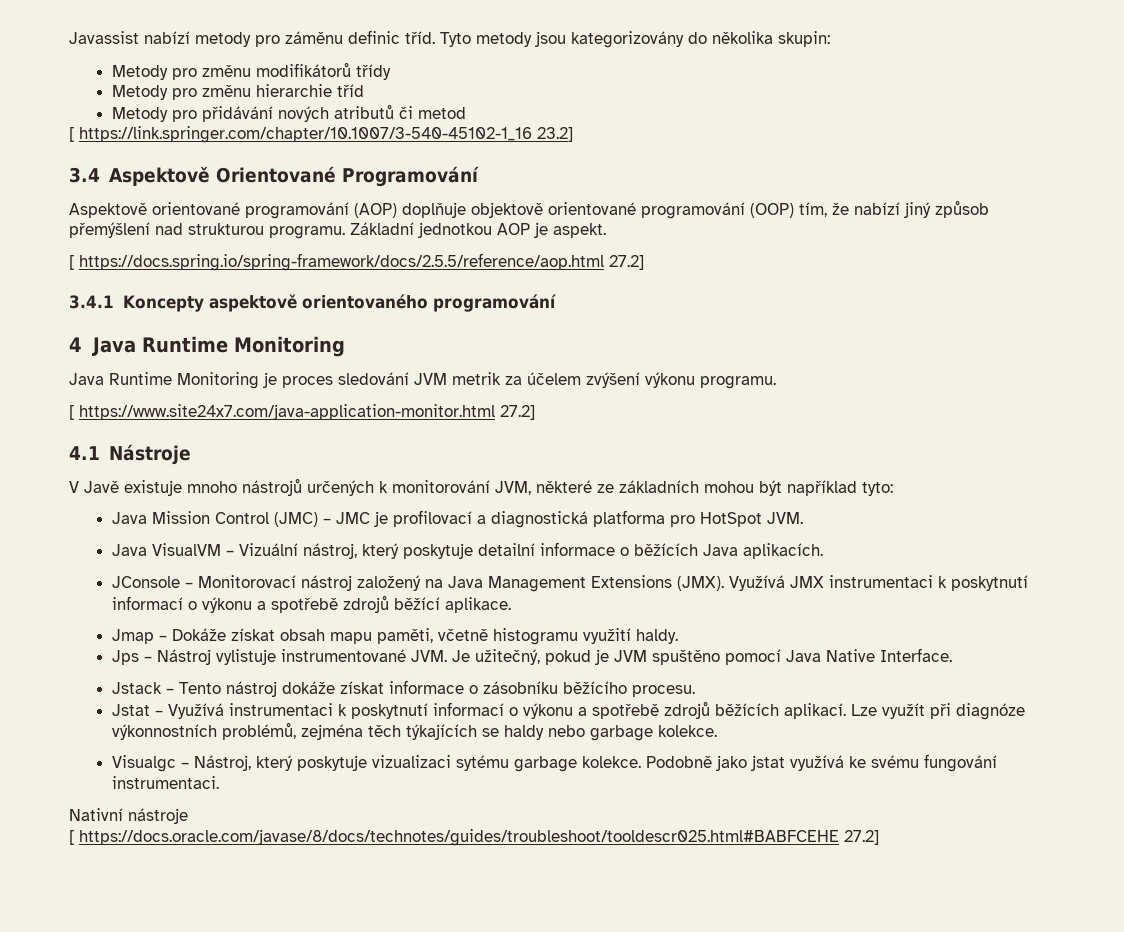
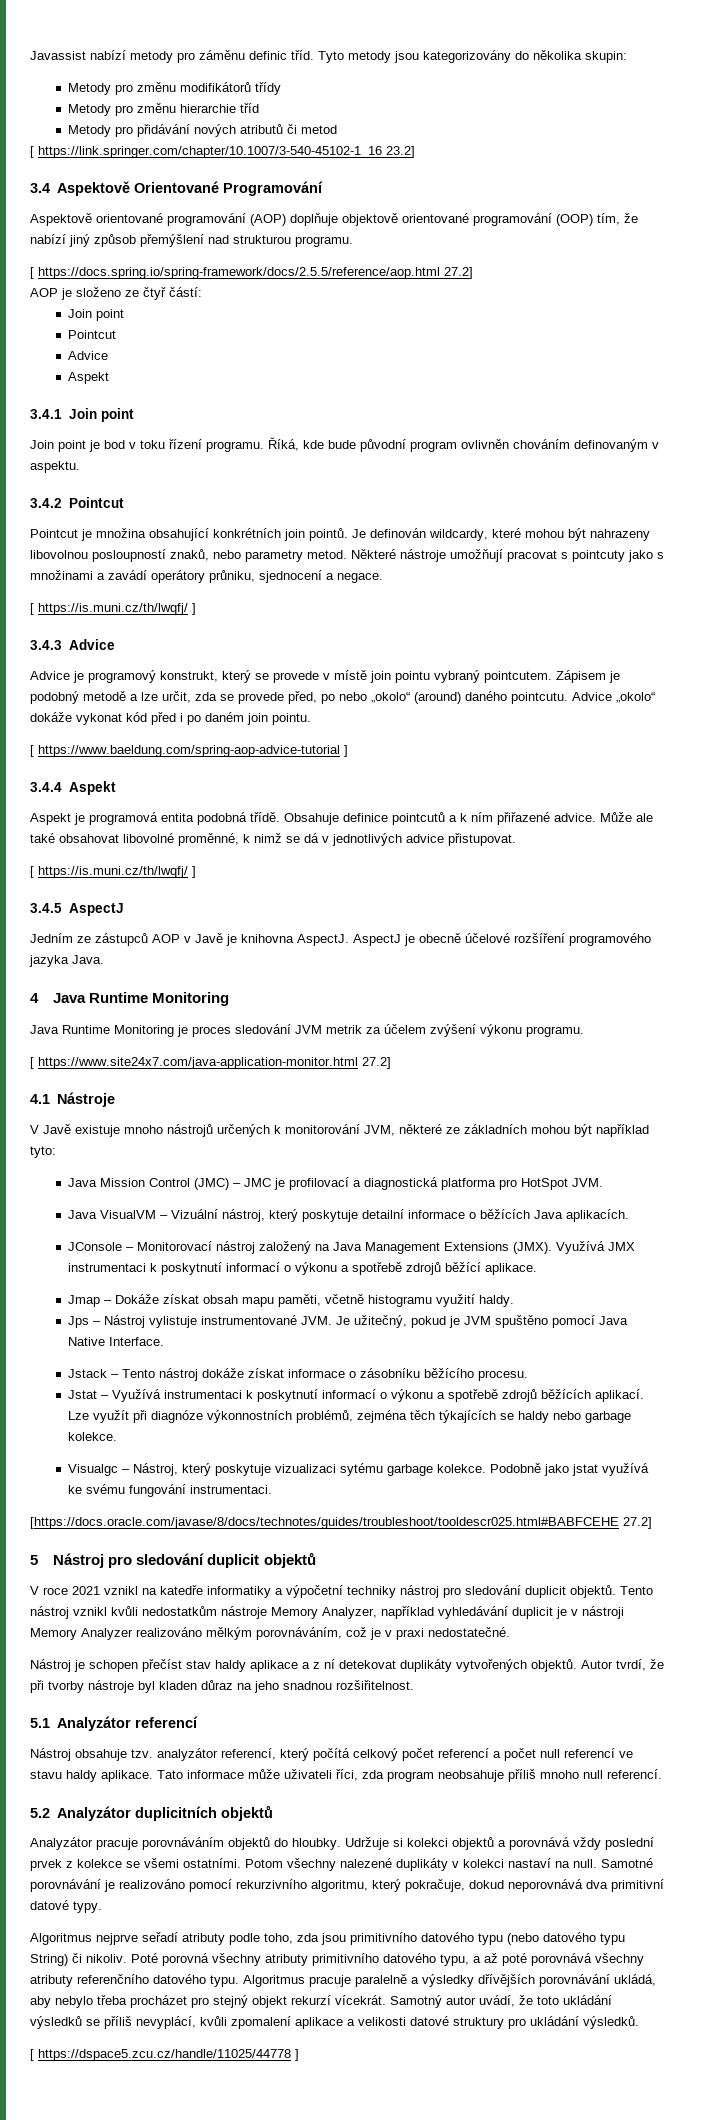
- Aspektově orientované programování (AOP) doplňuje objektově orientované programování (OOP) tím, že nabízí jiný způsob přemýšlení nad strukturou programu. Základní jednotkou AOP je aspekt.
+ Aspektově orientované programování (AOP) doplňuje objektově orientované programování (OOP) tím, že nabízí jiný způsob přemýšlení nad strukturou programu.
  [ https://docs.spring.io/spring-framework/docs/2.5.5/reference/aop.html 27.2]
- 3.4.1 Koncepty aspektově orientovaného programování
+ AOP je složeno ze čtyř částí:
+ Join point
+ Pointcut
+ Advice
+ Aspekt
+ 3.4.1 Join point
+ Join point je bod v toku řízení programu. Říká, kde bude původní program ovlivněn chováním definovaným v aspektu.
+ 3.4.2 Pointcut
+ Pointcut je množina obsahující konkrétních join pointů. Je definován wildcardy, které mohou být nahrazeny libovolnou posloupností znaků, nebo parametry metod. Některé nástroje umožňují pracovat s pointcuty jako s množinami a zavádí operátory průniku, sjednocení a negace.
+ [ https://is.muni.cz/th/lwqfj/ ]
+ 3.4.3 Advice
+ Advice je programový konstrukt, který se provede v místě join pointu vybraný pointcutem. Zápisem je podobný metodě a lze určit, zda se provede před, po nebo „okolo“ (around) daného pointcutu. Advice „okolo“ dokáže vykonat kód před i po daném join pointu.
+ [ https://www.baeldung.com/spring-aop-advice-tutorial ]
+ 3.4.4 Aspekt
+ Aspekt je programová entita podobná třídě. Obsahuje definice pointcutů a k ním přiřazené advice. Může ale také obsahovat libovolné proměnné, k nimž se dá v jednotlivých advice přistupovat.
+ [ https://is.muni.cz/th/lwqfj/ ]
+ 3.4.5 AspectJ
+ Jedním ze zástupců AOP v Javě je knihovna AspectJ. AspectJ je obecně účelové rozšíření programového jazyka Java.
- Nativní nástroje
- [ https://docs.oracle.com/javase/8/docs/technotes/guides/troubleshoot/tooldescr025.html#BABFCEHE 27.2]
+ [https://docs.oracle.com/javase/8/docs/technotes/guides/troubleshoot/tooldescr025.html#BABFCEHE 27.2]
+ 5 Nástroj pro sledování duplicit objektů
+ V roce 2021 vznikl na katedře informatiky a výpočetní techniky nástroj pro sledování duplicit objektů. Tento nástroj vznikl kvůli nedostatkům nástroje Memory Analyzer, například vyhledávání duplicit je v nástroji Memory Analyzer realizováno mělkým porovnáváním, což je v praxi nedostatečné.
+ Nástroj je schopen přečíst stav haldy aplikace a z ní detekovat duplikáty vytvořených objektů. Autor tvrdí, že při tvorby nástroje byl kladen důraz na jeho snadnou rozšiřitelnost.
+ 5.1 Analyzátor referencí
+ Nástroj obsahuje tzv. analyzátor referencí, který počítá celkový počet referencí a počet null referencí ve stavu haldy aplikace. Tato informace může uživateli říci, zda program neobsahuje příliš mnoho null referencí.
+ 5.2 Analyzátor duplicitních objektů
+ Analyzátor pracuje porovnáváním objektů do hloubky. Udržuje si kolekci objektů a porovnává vždy poslední prvek z kolekce se všemi ostatními. Potom všechny nalezené duplikáty v kolekci nastaví na null. Samotné porovnávání je realizováno pomocí rekurzivního algoritmu, který pokračuje, dokud neporovnává dva primitivní datové typy.
+ Algoritmus nejprve seřadí atributy podle toho, zda jsou primitivního datového typu (nebo datového typu String) či nikoliv. Poté porovná všechny atributy primitivního datového typu, a až poté porovnává všechny atributy referenčního datového typu. Algoritmus pracuje paralelně a výsledky dřívějších porovnávání ukládá, aby nebylo třeba procházet pro stejný objekt rekurzí vícekrát. Samotný autor uvádí, že toto ukládání výsledků se příliš nevyplácí, kvůli zpomalení aplikace a velikosti datové struktury pro ukládání výsledků.
+ [ https://dspace5.zcu.cz/handle/11025/44778 ]

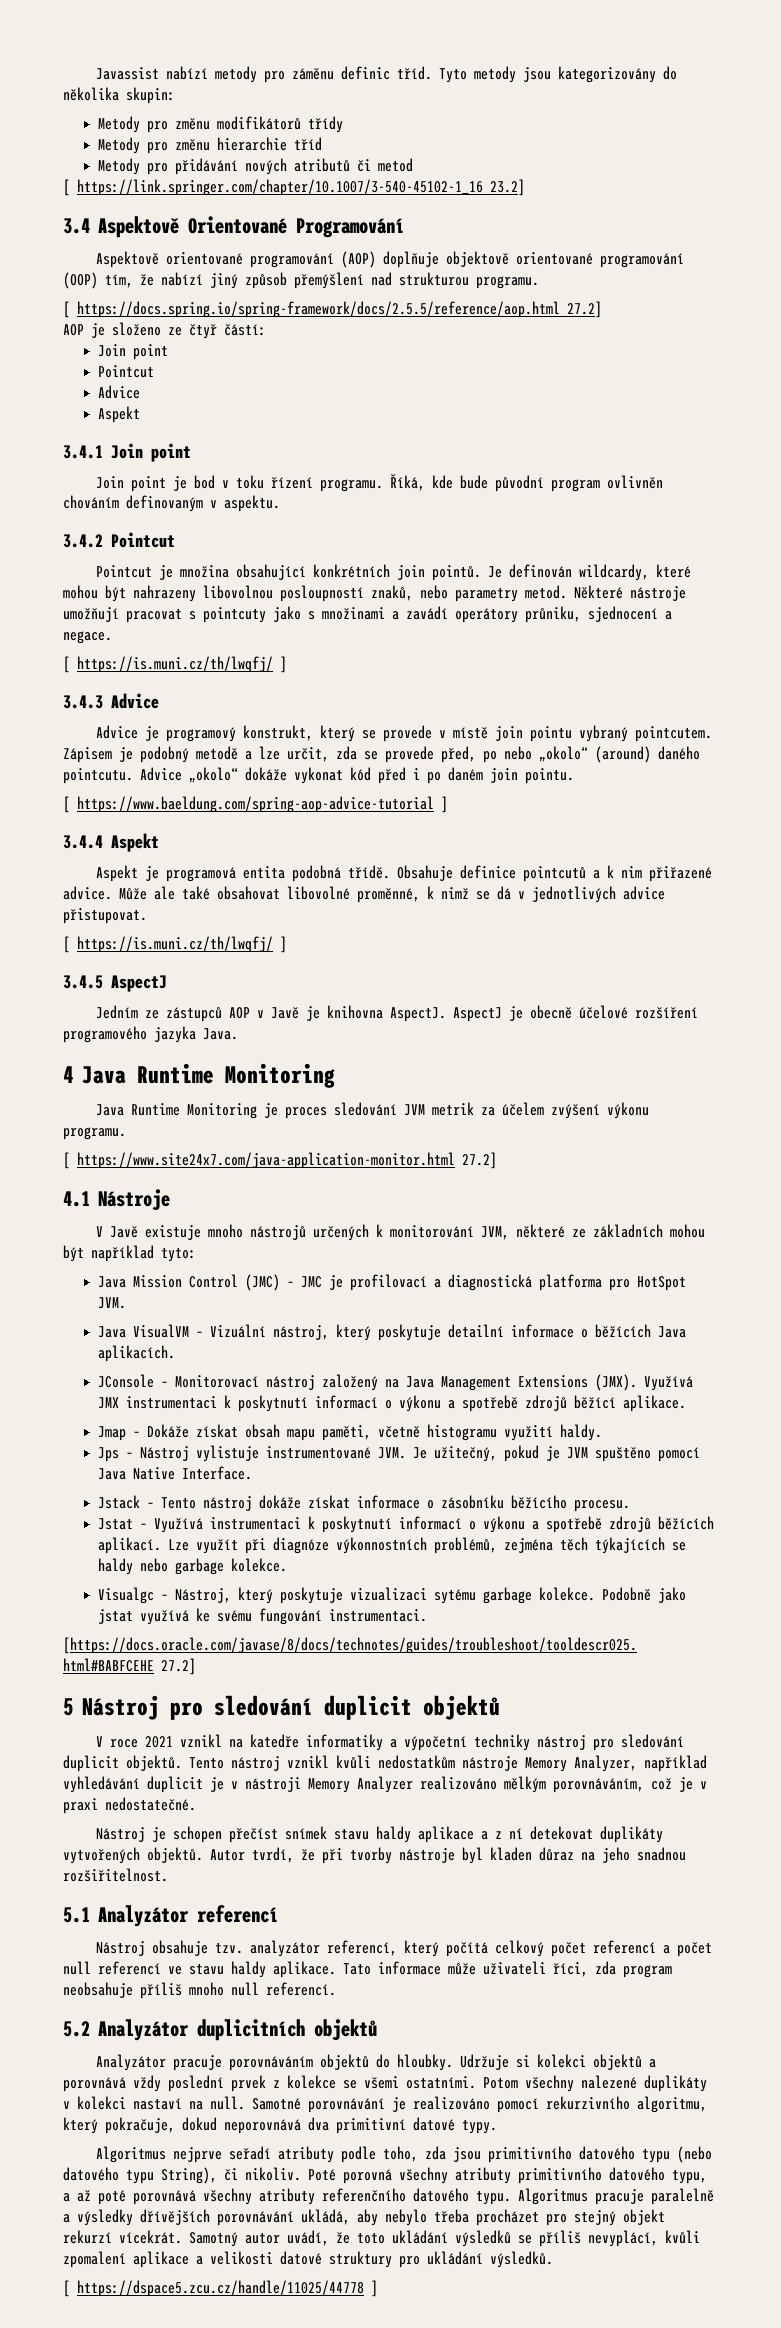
- Obsahuje definice pointcutů a k ním přiřazené advice.
+ Obsahuje definice pointcutů a k nim přiřazené advice.
- Nástroj je schopen přečíst stav haldy aplikace a z ní detekovat duplikáty vytvořených objektů.
+ Nástroj je schopen přečíst snímek stavu haldy aplikace a z ní detekovat duplikáty vytvořených objektů.
- Algoritmus nejprve seřadí atributy podle toho, zda jsou primitivního datového typu (nebo datového typu String) či nikoliv.
+ Algoritmus nejprve seřadí atributy podle toho, zda jsou primitivního datového typu (nebo datového typu String), či nikoliv.

